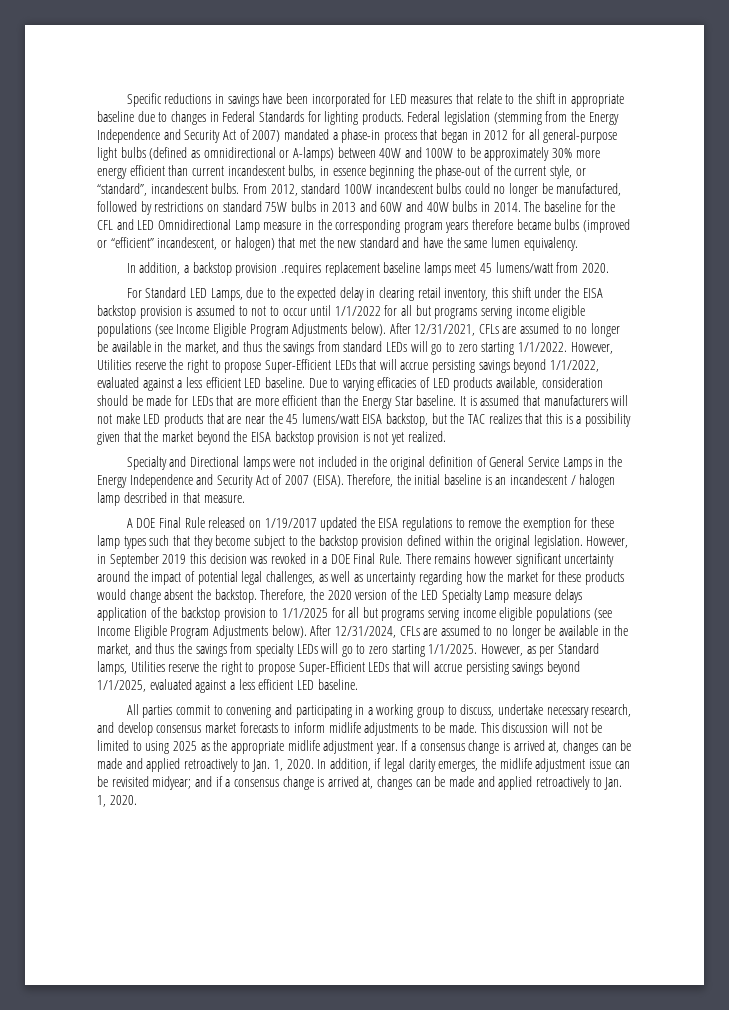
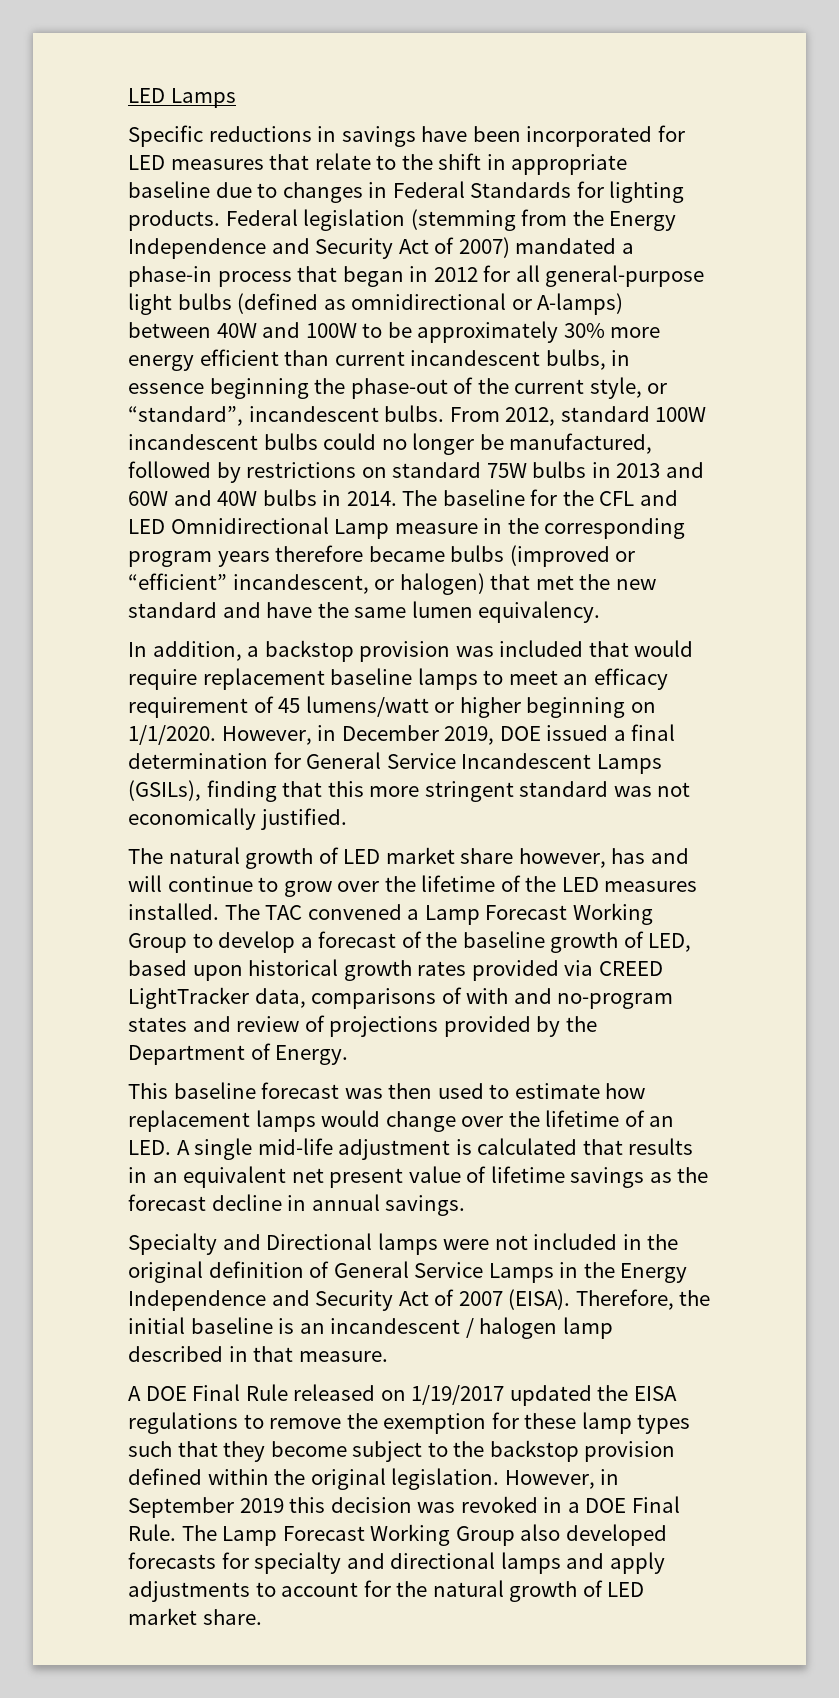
+ LED Lamps
- In addition, a backstop provision .requires replacement baseline lamps meet 45 lumens/watt from 2020.
- For Standard LED Lamps, due to the expected delay in clearing retail inventory, this shift under the EISA backstop provision is assumed to not to occur until 1/1/2022 for all but programs serving income eligible populations (see Income Eligible Program Adjustments below). After 12/31/2021, CFLs are assumed to no longer be available in the market, and thus the savings from standard LEDs will go to zero starting 1/1/2022. However, Utilities reserve the right to propose Super-Efficient LEDs that will accrue persisting savings beyond 1/1/2022, evaluated against a less efficient LED baseline. Due to varying efficacies of LED products available, consideration should be made for LEDs that are more efficient than the Energy Star baseline. It is assumed that manufacturers will not make LED products that are near the 45 lumens/watt EISA backstop, but the TAC realizes that this is a possibility given that the market beyond the EISA backstop provision is not yet realized.
+ In addition, a backstop provision was included that would require replacement baseline lamps to meet an efficacy requirement of 45 lumens/watt or higher beginning on 1/1/2020. However, in December 2019, DOE issued a final determination for General Service Incandescent Lamps (GSILs), finding that this more stringent standard was not economically justified.
+ The natural growth of LED market share however, has and will continue to grow over the lifetime of the LED measures installed. The TAC convened a Lamp Forecast Working Group to develop a forecast of the baseline growth of LED, based upon historical growth rates provided via CREED LightTracker data, comparisons of with and no-program states and review of projections provided by the Department of Energy.
+ This baseline forecast was then used to estimate how replacement lamps would change over the lifetime of an LED. A single mid-life adjustment is calculated that results in an equivalent net present value of lifetime savings as the forecast decline in annual savings.
- There remains however significant uncertainty around the impact of potential legal challenges, as well as uncertainty regarding how the market for these products would change absent the backstop. Therefore, the 2020 version of the LED Specialty Lamp measure delays application of the backstop provision to 1/1/2025 for all but programs serving income eligible populations (see Income Eligible Program Adjustments below). After 12/31/2024, CFLs are assumed to no longer be available in the market, and thus the savings from specialty LEDs will go to zero starting 1/1/2025. However, as per Standard lamps, Utilities reserve the right to propose Super-Efficient LEDs that will accrue persisting savings beyond 1/1/2025, evaluated against a less efficient LED baseline.
- All parties commit to convening and participating in a working group to discuss, undertake necessary research, and develop consensus market forecasts to inform midlife adjustments to be made. This discussion will not be limited to using 2025 as the appropriate midlife adjustment year. If a consensus change is arrived at, changes can be made and applied retroactively to Jan. 1, 2020. In addition, if legal clarity emerges, the midlife adjustment issue can be revisited midyear; and if a consensus change is arrived at, changes can be made and applied retroactively to Jan. 1, 2020.
+ The Lamp Forecast Working Group also developed forecasts for specialty and directional lamps and apply adjustments to account for the natural growth of LED market share.

